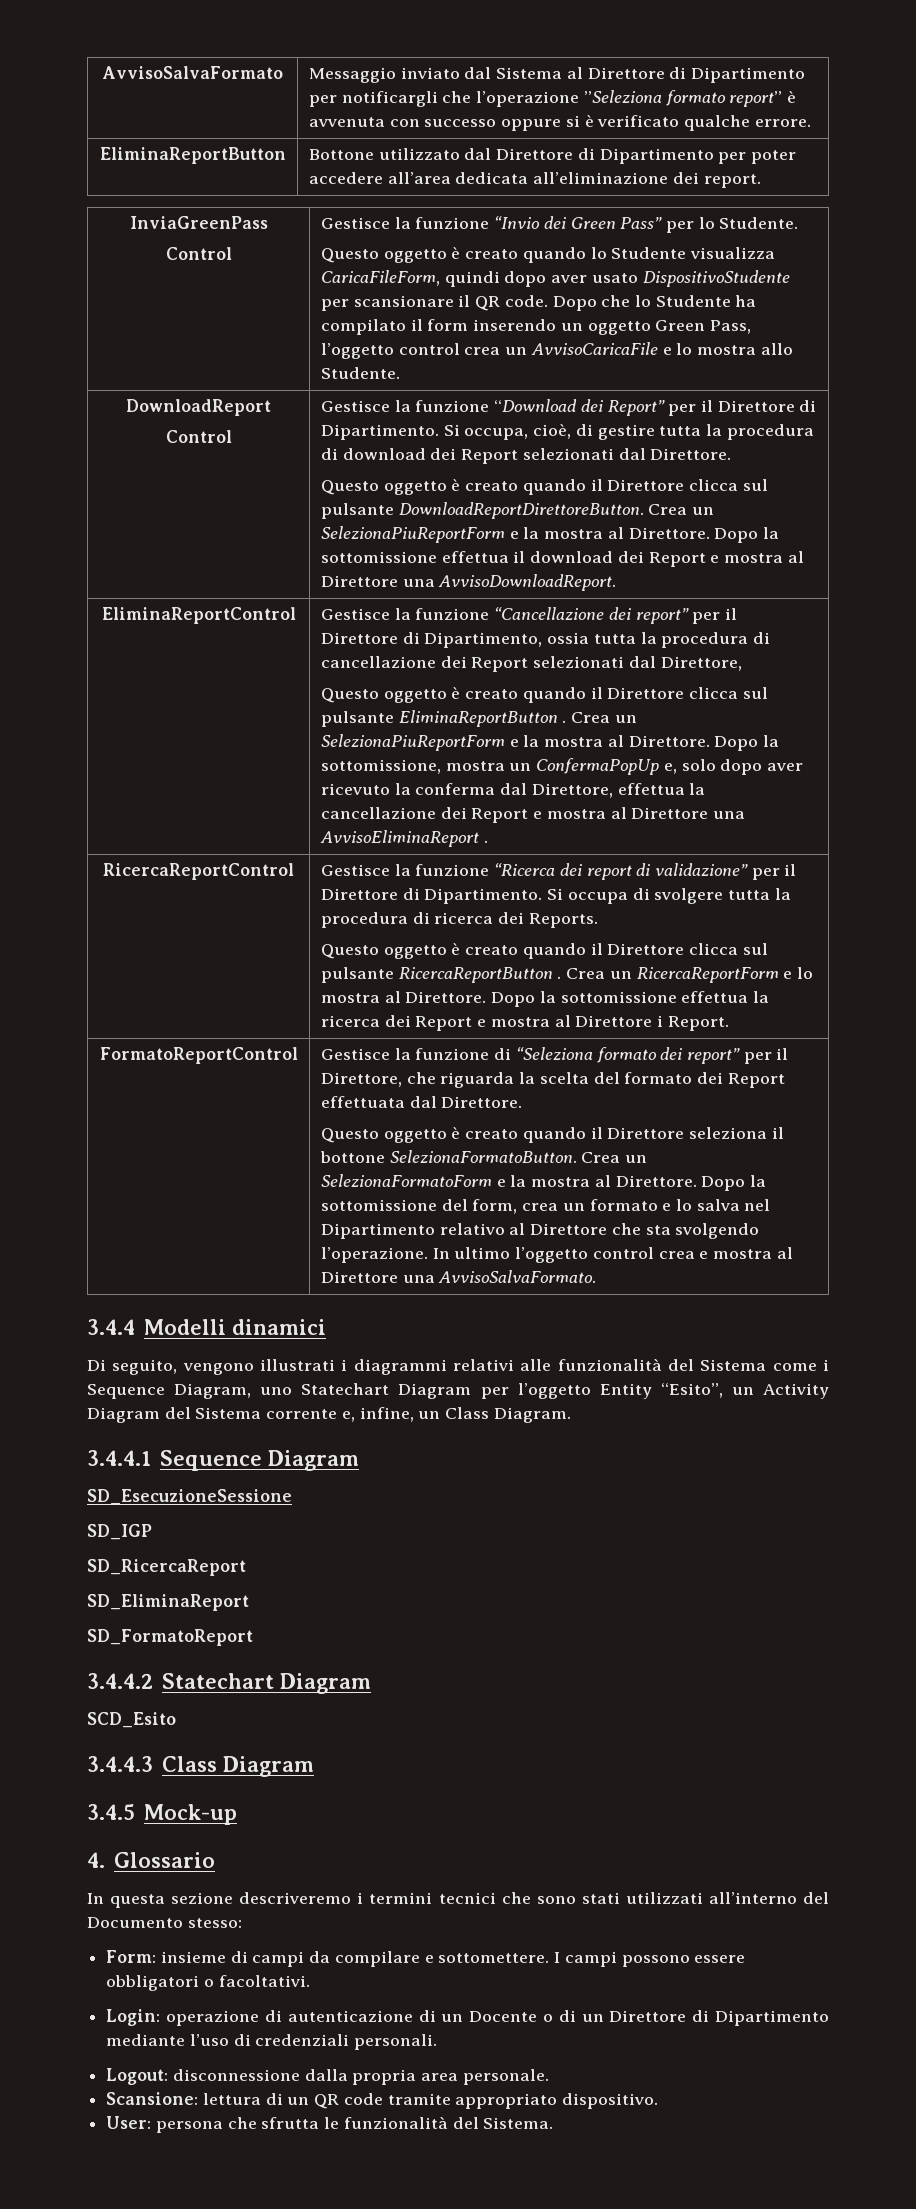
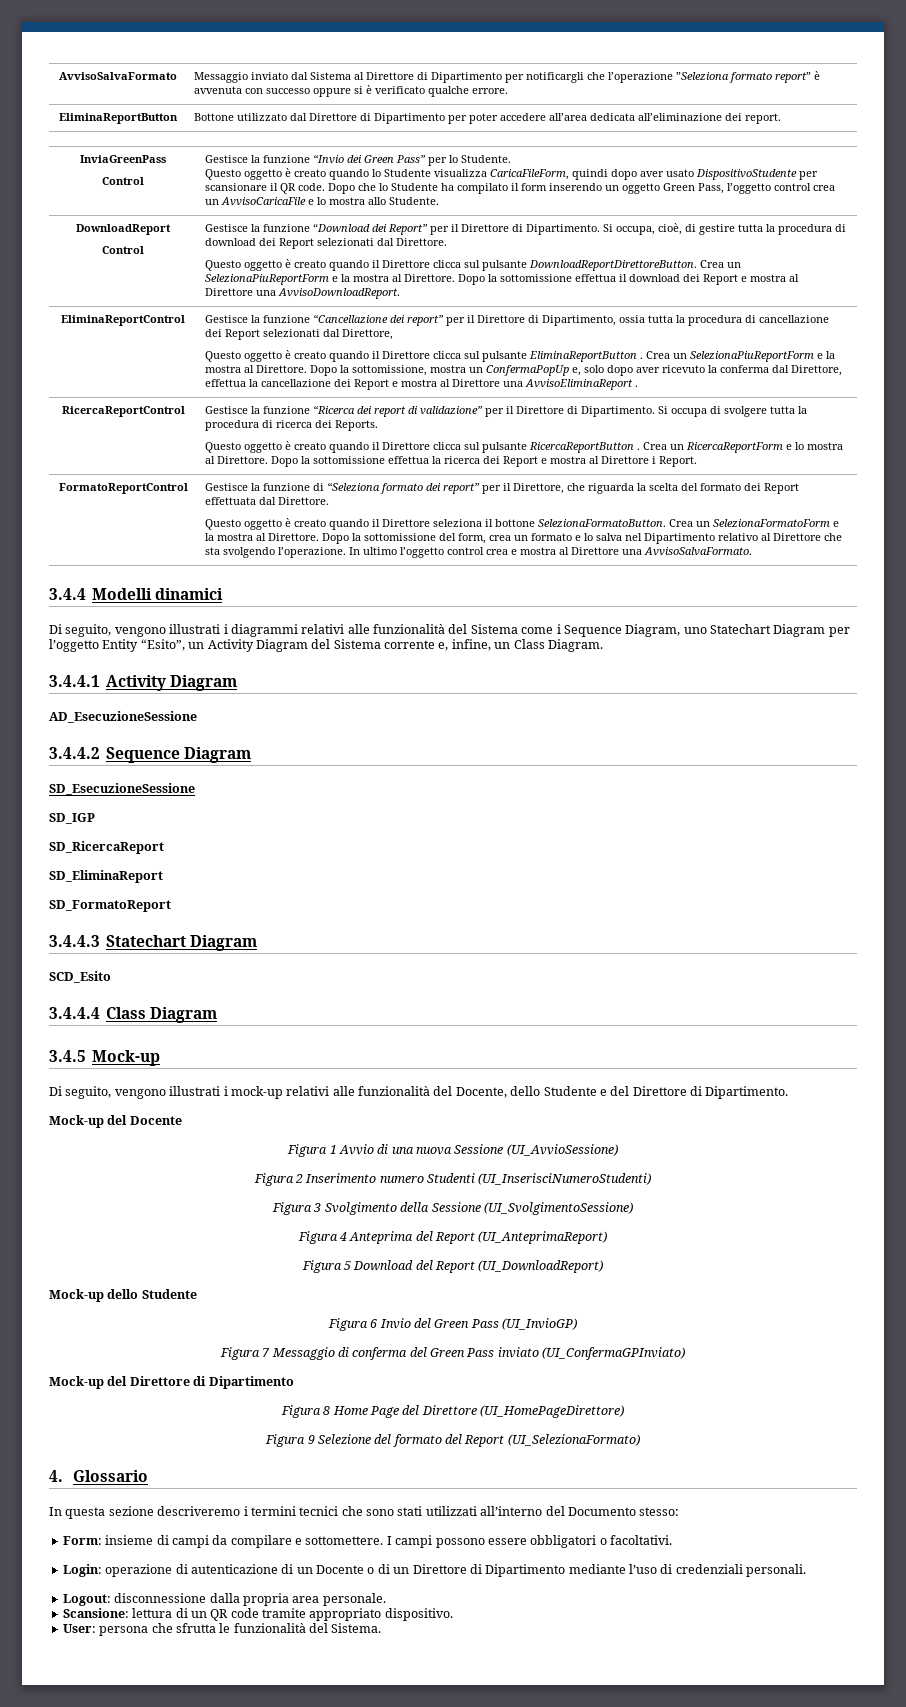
- 3.4.4.1 Sequence Diagram
+ 3.4.4.1 Activity Diagram
+ AD_EsecuzioneSessione
+ 3.4.4.2 Sequence Diagram
- 3.4.4.2 Statechart Diagram
+ 3.4.4.3 Statechart Diagram
- 3.4.4.3 Class Diagram
+ 3.4.4.4 Class Diagram
+ Di seguito, vengono illustrati i mock-up relativi alle funzionalità del Docente, dello Studente e del Direttore di Dipartimento.
+ Mock-up del Docente
+ Figura 1 Avvio di una nuova Sessione (UI_AvvioSessione)
+ Figura 2 Inserimento numero Studenti (UI_InserisciNumeroStudenti)
+ Figura 3 Svolgimento della Sessione (UI_SvolgimentoSessione)
+ Figura 4 Anteprima del Report (UI_AnteprimaReport)
+ Figura 5 Download del Report (UI_DownloadReport)
+ Mock-up dello Studente
+ Figura 6 Invio del Green Pass (UI_InvioGP)
+ Figura 7 Messaggio di conferma del Green Pass inviato (UI_ConfermaGPInviato)
+ Mock-up del Direttore di Dipartimento
+ Figura 8 Home Page del Direttore (UI_HomePageDirettore)
+ Figura 9 Selezione del formato del Report (UI_SelezionaFormato)

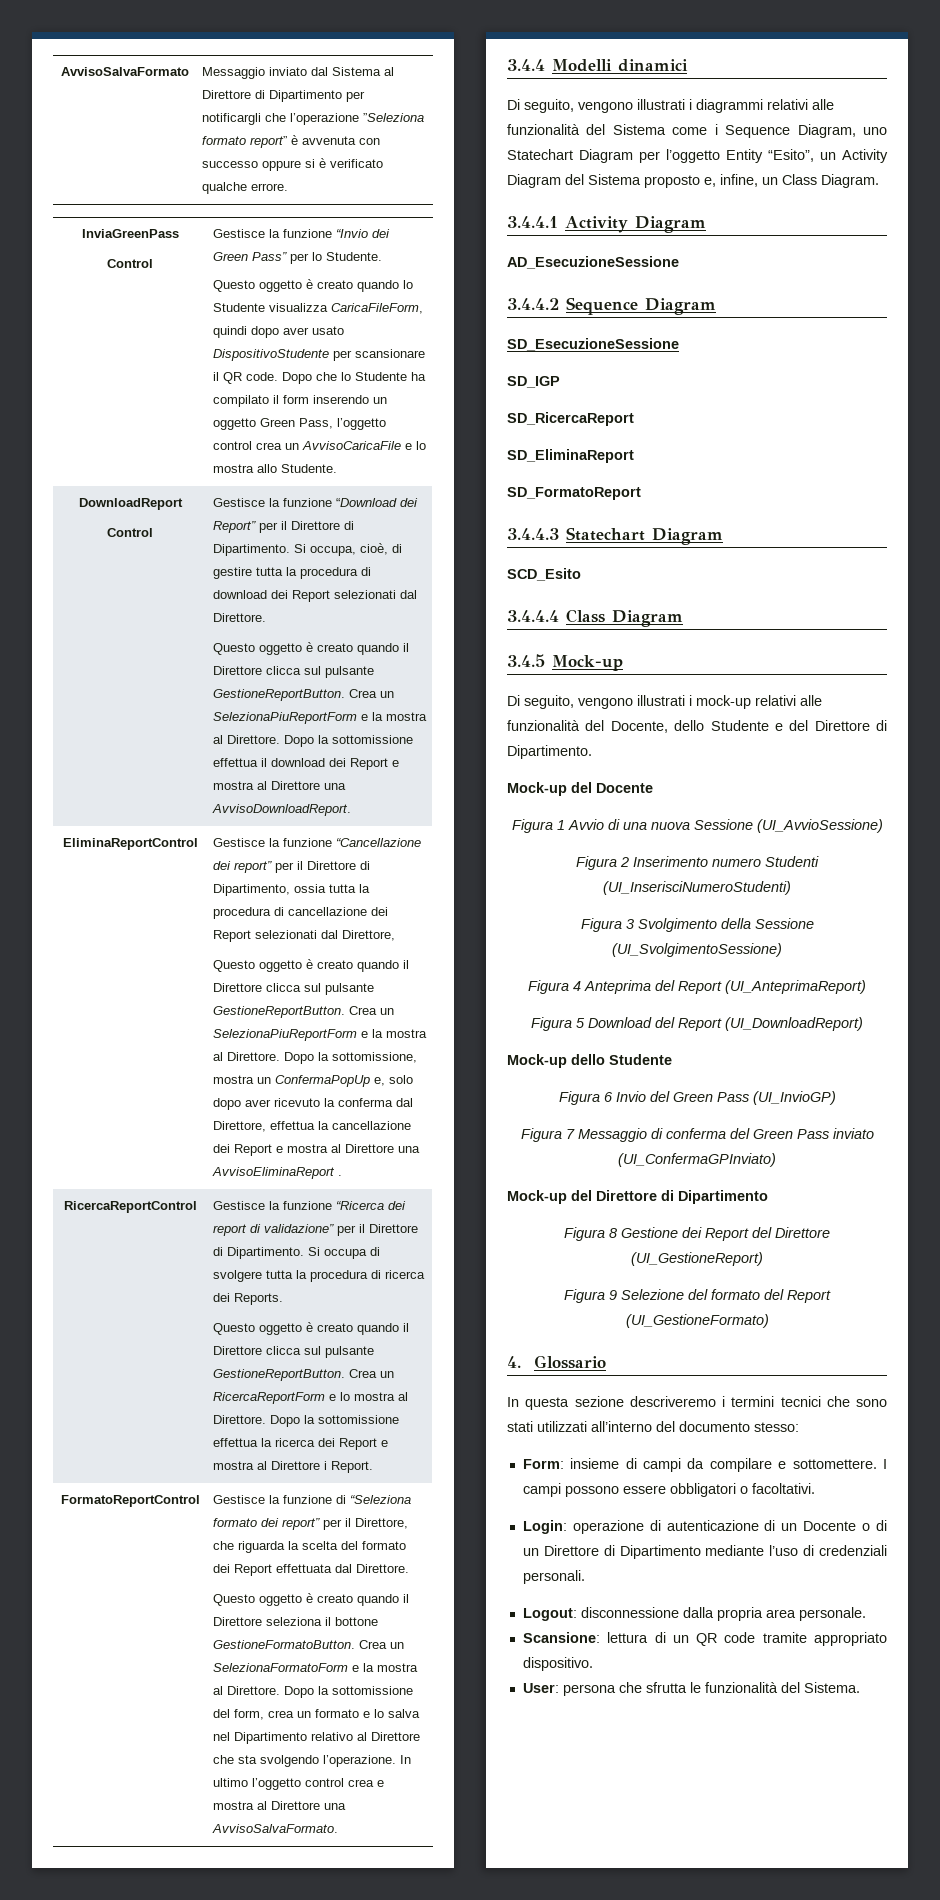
- EliminaReportButton | Bottone utilizzato dal Direttore di Dipartimento per poter accedere all’area dedicata all’eliminazione dei report.
  Si occupa, cioè, di gestire tutta la procedura di download dei Report selezionati dal Direttore.
- Questo oggetto è creato quando il Direttore clicca sul pulsante DownloadReportDirettoreButton.
+ Questo oggetto è creato quando il Direttore clicca sul pulsante GestioneReportButton.
  Gestisce la funzione “Cancellazione dei report” per il Direttore di Dipartimento, ossia tutta la procedura di cancellazione dei Report selezionati dal Direttore,
- Questo oggetto è creato quando il Direttore clicca sul pulsante EliminaReportButton .
+ Questo oggetto è creato quando il Direttore clicca sul pulsante GestioneReportButton.
  Si occupa di svolgere tutta la procedura di ricerca dei Reports.
- Questo oggetto è creato quando il Direttore clicca sul pulsante RicercaReportButton .
+ Questo oggetto è creato quando il Direttore clicca sul pulsante GestioneReportButton.
- Questo oggetto è creato quando il Direttore seleziona il bottone SelezionaFormatoButton.
+ Questo oggetto è creato quando il Direttore seleziona il bottone GestioneFormatoButton.
- Di seguito, vengono illustrati i diagrammi relativi alle funzionalità del Sistema come i Sequence Diagram, uno Statechart Diagram per l’oggetto Entity “Esito”, un Activity Diagram del Sistema corrente e, infine, un Class Diagram.
+ Di seguito, vengono illustrati i diagrammi relativi alle funzionalità del Sistema come i Sequence Diagram, uno Statechart Diagram per l’oggetto Entity “Esito”, un Activity Diagram del Sistema proposto e, infine, un Class Diagram.
- Figura 8 Home Page del Direttore (UI_HomePageDirettore)
+ Figura 8 Gestione dei Report del Direttore (UI_GestioneReport)
- Figura 9 Selezione del formato del Report (UI_SelezionaFormato)
+ Figura 9 Selezione del formato del Report (UI_GestioneFormato)
- In questa sezione descriveremo i termini tecnici che sono stati utilizzati all’interno del Documento stesso:
+ In questa sezione descriveremo i termini tecnici che sono stati utilizzati all’interno del documento stesso:

